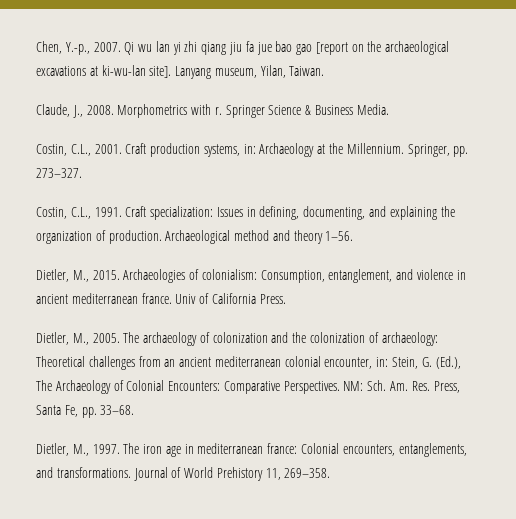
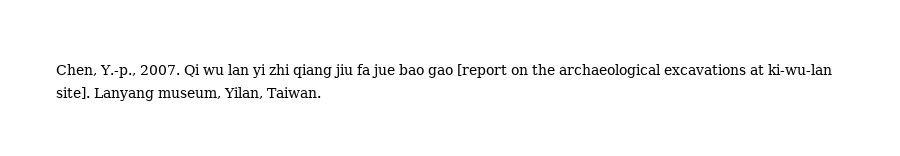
- Claude, J., 2008. Morphometrics with r. Springer Science & Business Media.
- Costin, C.L., 2001. Craft production systems, in: Archaeology at the Millennium. Springer, pp. 273–327.
- Costin, C.L., 1991. Craft specialization: Issues in defining, documenting, and explaining the organization of production. Archaeological method and theory 1–56.
- Dietler, M., 2015. Archaeologies of colonialism: Consumption, entanglement, and violence in ancient mediterranean france. Univ of California Press.
- Dietler, M., 2005. The archaeology of colonization and the colonization of archaeology: Theoretical challenges from an ancient mediterranean colonial encounter, in: Stein, G. (Ed.), The Archaeology of Colonial Encounters: Comparative Perspectives. NM: Sch. Am. Res. Press, Santa Fe, pp. 33–68.
- Dietler, M., 1997. The iron age in mediterranean france: Colonial encounters, entanglements, and transformations. Journal of World Prehistory 11, 269–358.

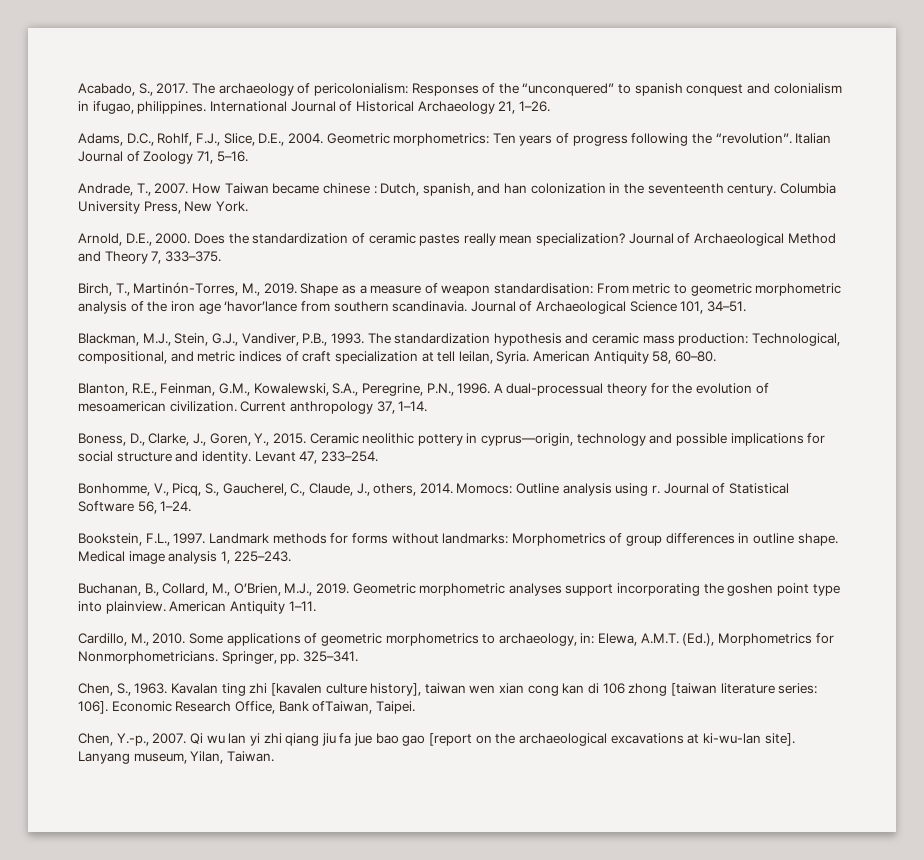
+ Acabado, S., 2017. The archaeology of pericolonialism: Responses of the “unconquered” to spanish conquest and colonialism in ifugao, philippines. International Journal of Historical Archaeology 21, 1–26.
+ Adams, D.C., Rohlf, F.J., Slice, D.E., 2004. Geometric morphometrics: Ten years of progress following the “revolution”. Italian Journal of Zoology 71, 5–16.
+ Andrade, T., 2007. How Taiwan became chinese : Dutch, spanish, and han colonization in the seventeenth century. Columbia University Press, New York.
+ Arnold, D.E., 2000. Does the standardization of ceramic pastes really mean specialization? Journal of Archaeological Method and Theory 7, 333–375.
+ Birch, T., Martinón-Torres, M., 2019. Shape as a measure of weapon standardisation: From metric to geometric morphometric analysis of the iron age ‘havor’lance from southern scandinavia. Journal of Archaeological Science 101, 34–51.
+ Blackman, M.J., Stein, G.J., Vandiver, P.B., 1993. The standardization hypothesis and ceramic mass production: Technological, compositional, and metric indices of craft specialization at tell leilan, Syria. American Antiquity 58, 60–80.
+ Blanton, R.E., Feinman, G.M., Kowalewski, S.A., Peregrine, P.N., 1996. A dual-processual theory for the evolution of mesoamerican civilization. Current anthropology 37, 1–14.
+ Boness, D., Clarke, J., Goren, Y., 2015. Ceramic neolithic pottery in cyprus—origin, technology and possible implications for social structure and identity. Levant 47, 233–254.
+ Bonhomme, V., Picq, S., Gaucherel, C., Claude, J., others, 2014. Momocs: Outline analysis using r. Journal of Statistical Software 56, 1–24.
+ Bookstein, F.L., 1997. Landmark methods for forms without landmarks: Morphometrics of group differences in outline shape. Medical image analysis 1, 225–243.
+ Buchanan, B., Collard, M., O’Brien, M.J., 2019. Geometric morphometric analyses support incorporating the goshen point type into plainview. American Antiquity 1–11.
+ Cardillo, M., 2010. Some applications of geometric morphometrics to archaeology, in: Elewa, A.M.T. (Ed.), Morphometrics for Nonmorphometricians. Springer, pp. 325–341.
+ Chen, S., 1963. Kavalan ting zhi [kavalen culture history], taiwan wen xian cong kan di 106 zhong [taiwan literature series: 106]. Economic Research Office, Bank ofTaiwan, Taipei.

